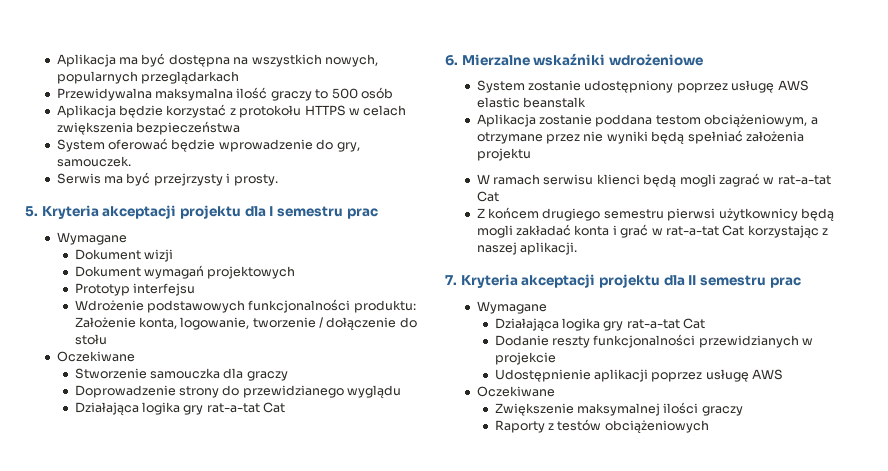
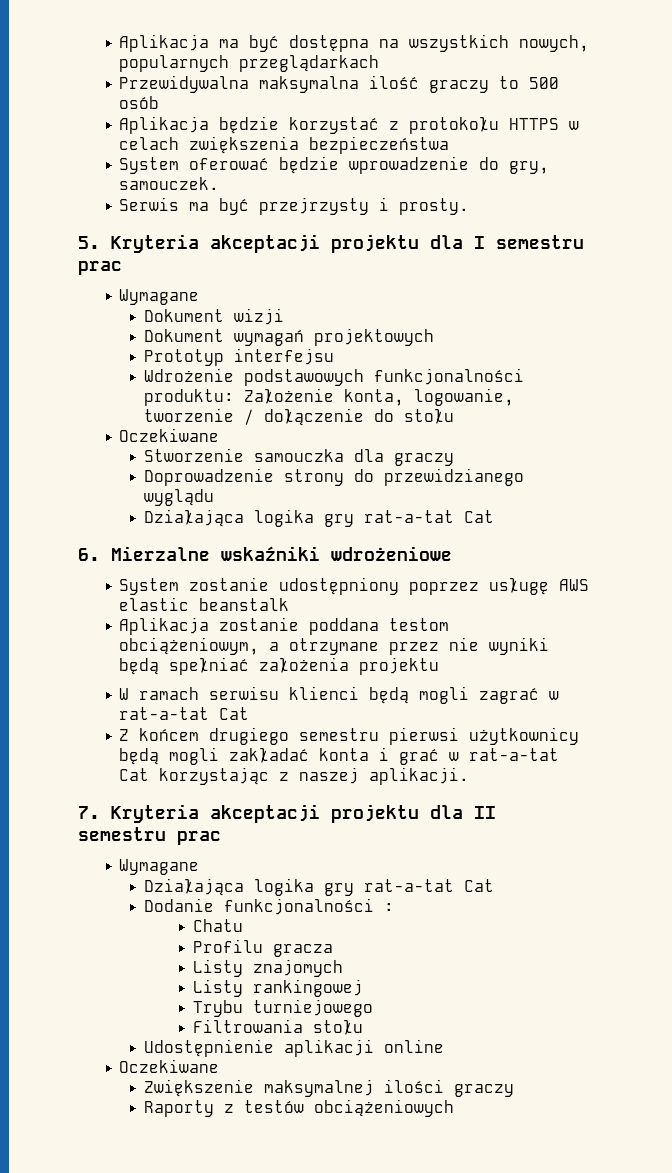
- Dodanie reszty funkcjonalności przewidzianych w projekcie
+ Dodanie funkcjonalności :
+ Chatu
+ Profilu gracza
+ Listy znajomych
+ Listy rankingowej
+ Trybu turniejowego
+ Filtrowania stołu
- Udostępnienie aplikacji poprzez usługę AWS
+ Udostępnienie aplikacji online

